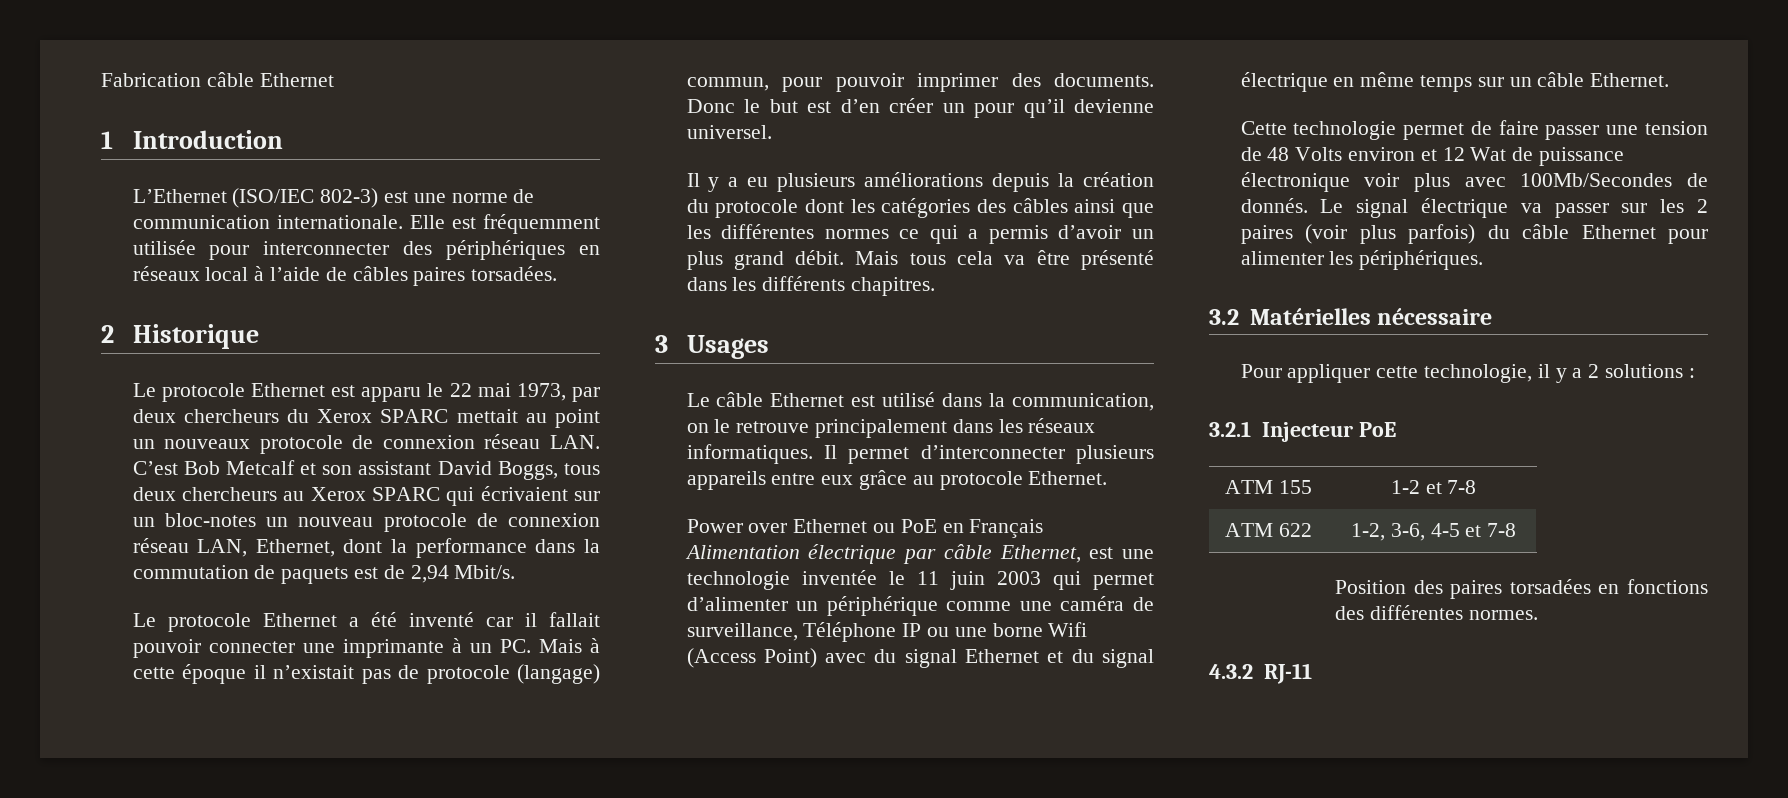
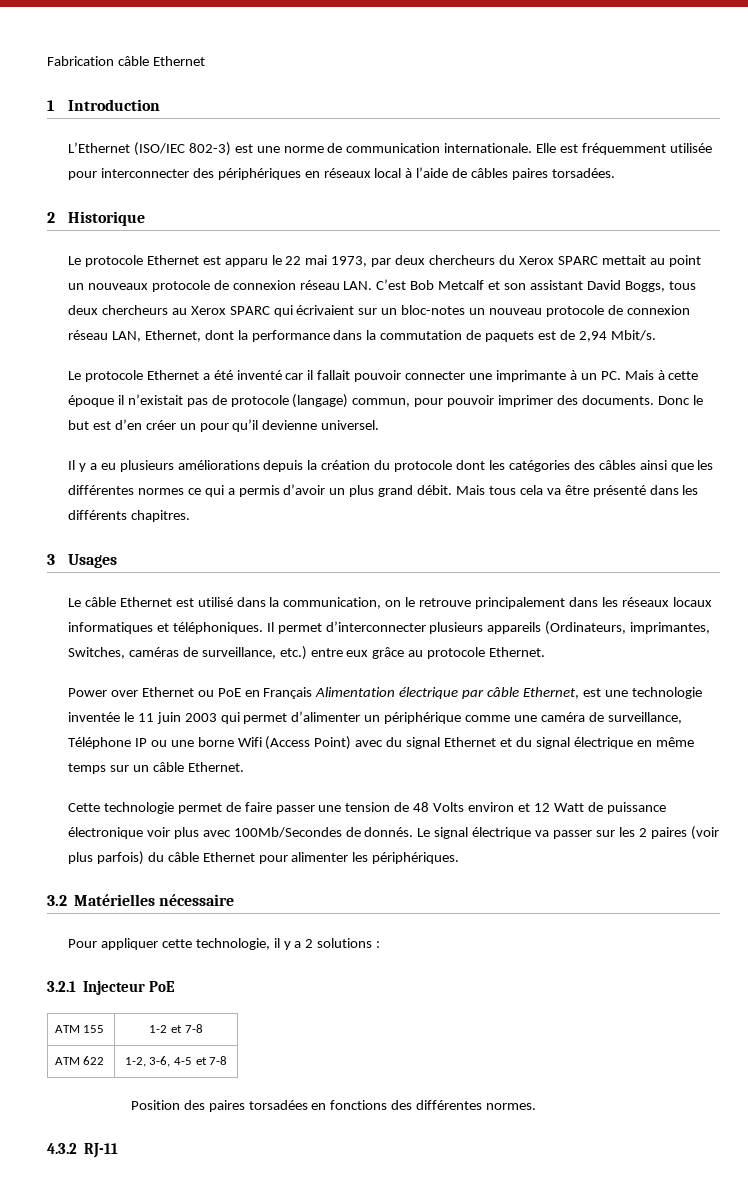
- Le câble Ethernet est utilisé dans la communication, on le retrouve principalement dans les réseaux informatiques.
+ Le câble Ethernet est utilisé dans la communication, on le retrouve principalement dans les réseaux locaux informatiques et téléphoniques.
- Il permet d’interconnecter plusieurs appareils entre eux grâce au protocole Ethernet.
+ Il permet d’interconnecter plusieurs appareils (Ordinateurs, imprimantes, Switches, caméras de surveillance, etc.) entre eux grâce au protocole Ethernet.
- Cette technologie permet de faire passer une tension de 48 Volts environ et 12 Wat de puissance électronique voir plus avec 100Mb/Secondes de donnés.
+ Cette technologie permet de faire passer une tension de 48 Volts environ et 12 Watt de puissance électronique voir plus avec 100Mb/Secondes de donnés.

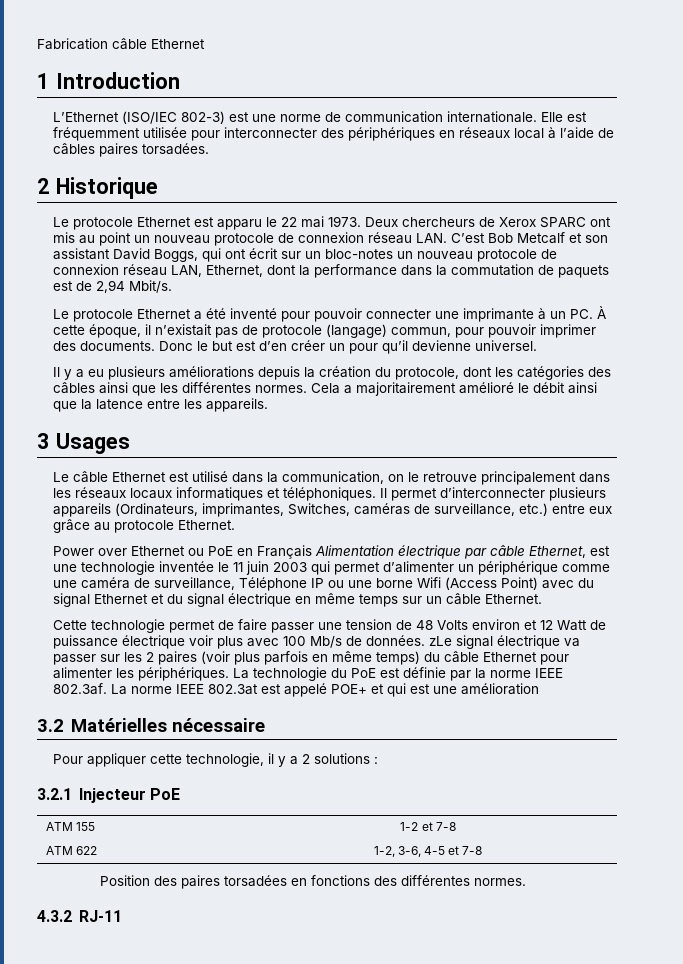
- Le protocole Ethernet est apparu le 22 mai 1973, par deux chercheurs du Xerox SPARC mettait au point un nouveaux protocole de connexion réseau LAN. C’est Bob Metcalf et son assistant David Boggs, tous deux chercheurs au Xerox SPARC qui écrivaient sur un bloc-notes un nouveau protocole de connexion réseau LAN, Ethernet, dont la performance dans la commutation de paquets est de 2,94 Mbit/s.
+ Le protocole Ethernet est apparu le 22 mai 1973. Deux chercheurs de Xerox SPARC ont mis au point un nouveau protocole de connexion réseau LAN. C’est Bob Metcalf et son assistant David Boggs, qui ont écrit sur un bloc-notes un nouveau protocole de connexion réseau LAN, Ethernet, dont la performance dans la commutation de paquets est de 2,94 Mbit/s.
- Le protocole Ethernet a été inventé car il fallait pouvoir connecter une imprimante à un PC. Mais à cette époque il n’existait pas de protocole (langage) commun, pour pouvoir imprimer des documents.
+ Le protocole Ethernet a été inventé pour pouvoir connecter une imprimante à un PC. À cette époque, il n’existait pas de protocole (langage) commun, pour pouvoir imprimer des documents.
- Il y a eu plusieurs améliorations depuis la création du protocole dont les catégories des câbles ainsi que les différentes normes ce qui a permis d’avoir un plus grand débit. Mais tous cela va être présenté dans les différents chapitres.
+ Il y a eu plusieurs améliorations depuis la création du protocole, dont les catégories des câbles ainsi que les différentes normes. Cela a majoritairement amélioré le débit ainsi que la latence entre les appareils.
- Cette technologie permet de faire passer une tension de 48 Volts environ et 12 Watt de puissance électronique voir plus avec 100Mb/Secondes de donnés. Le signal électrique va passer sur les 2 paires (voir plus parfois) du câble Ethernet pour alimenter les périphériques.
+ Cette technologie permet de faire passer une tension de 48 Volts environ et 12 Watt de puissance électrique voir plus avec 100 Mb/s de données. zLe signal électrique va passer sur les 2 paires (voir plus parfois en même temps) du câble Ethernet pour alimenter les périphériques. La technologie du PoE est définie par la norme IEEE 802.3af. La norme IEEE 802.3at est appelé POE+ et qui est une amélioration

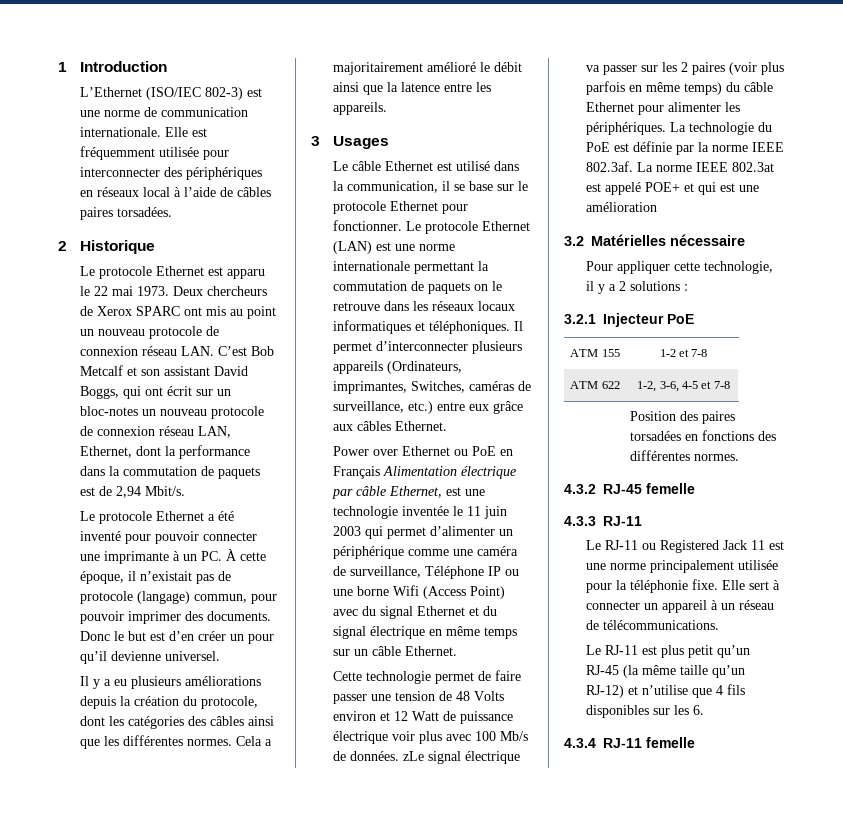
- Fabrication câble Ethernet
- Le câble Ethernet est utilisé dans la communication, on le retrouve principalement dans les réseaux locaux informatiques et téléphoniques.
+ Le câble Ethernet est utilisé dans la communication, il se base sur le protocole Ethernet pour fonctionner. Le protocole Ethernet (LAN) est une norme internationale permettant la commutation de paquets on le retrouve dans les réseaux locaux informatiques et téléphoniques.
- Il permet d’interconnecter plusieurs appareils (Ordinateurs, imprimantes, Switches, caméras de surveillance, etc.) entre eux grâce au protocole Ethernet.
+ Il permet d’interconnecter plusieurs appareils (Ordinateurs, imprimantes, Switches, caméras de surveillance, etc.) entre eux grâce aux câbles Ethernet.
- 4.3.2 RJ-11
+ 4.3.2 RJ-45 femelle
+ 4.3.3 RJ-11
+ Le RJ-11 ou Registered Jack 11 est une norme principalement utilisée pour la téléphonie fixe. Elle sert à connecter un appareil à un réseau de télécommunications.
+ Le RJ-11 est plus petit qu’un RJ-45 (la même taille qu’un RJ-12) et n’utilise que 4 fils disponibles sur les 6.
+ 4.3.4 RJ-11 femelle

